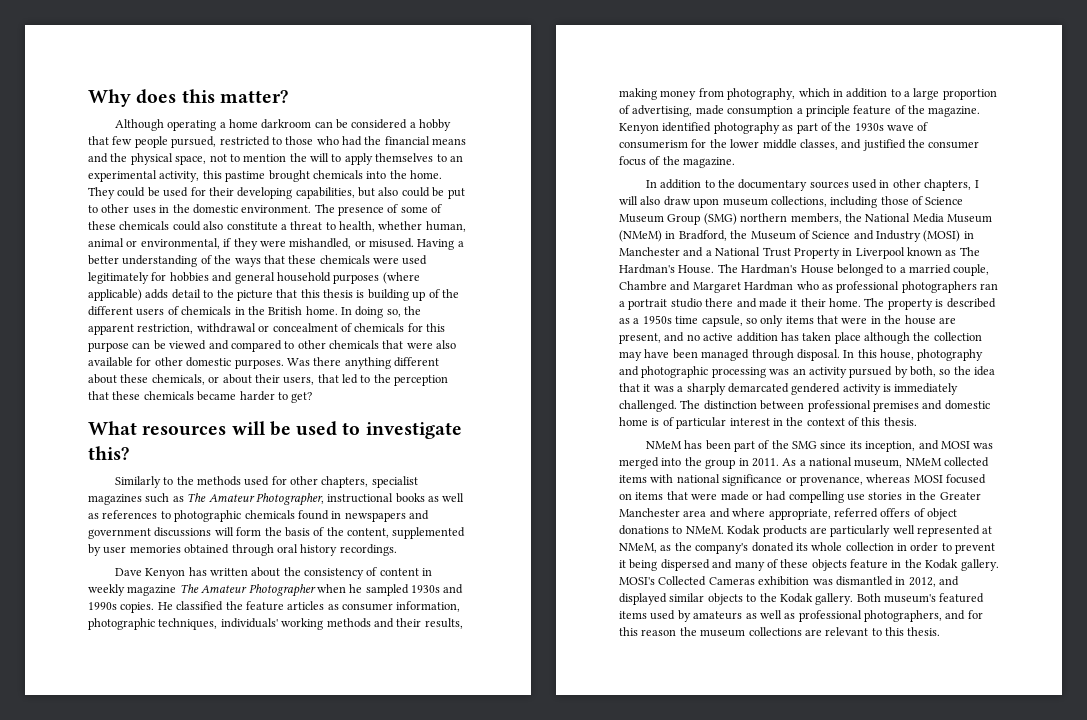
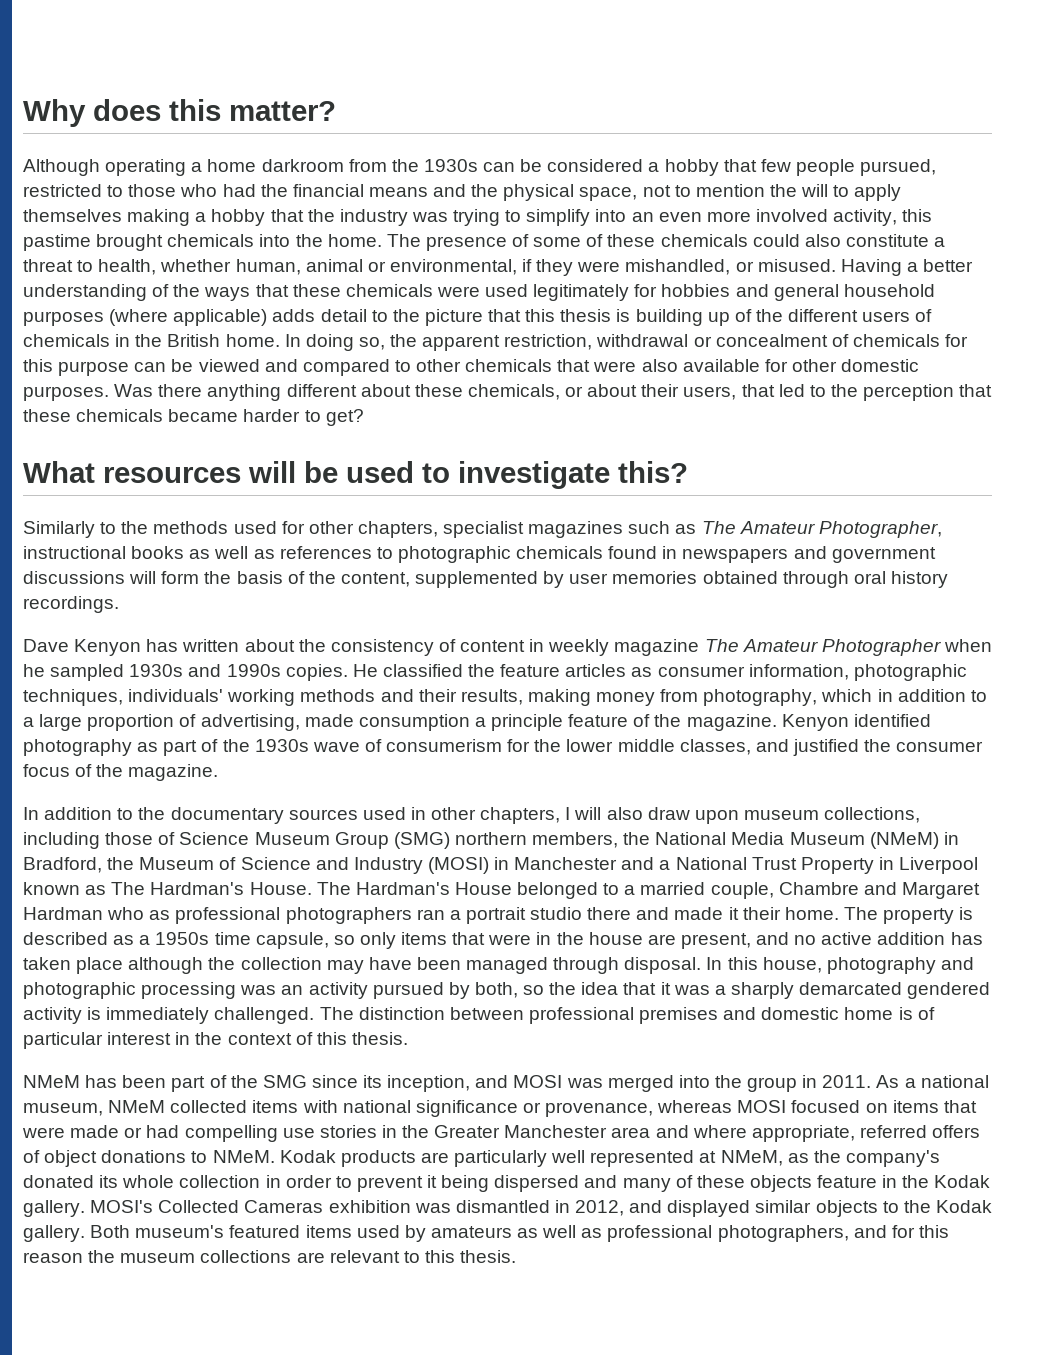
- Although operating a home darkroom can be considered a hobby that few people pursued, restricted to those who had the financial means and the physical space, not to mention the will to apply themselves to an experimental activity, this pastime brought chemicals into the home.
+ Although operating a home darkroom from the 1930s can be considered a hobby that few people pursued, restricted to those who had the financial means and the physical space, not to mention the will to apply themselves making a hobby that the industry was trying to simplify into an even more involved activity, this pastime brought chemicals into the home.
- They could be used for their developing capabilities, but also could be put to other uses in the domestic environment.

